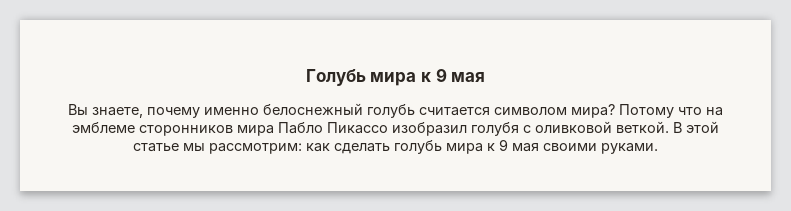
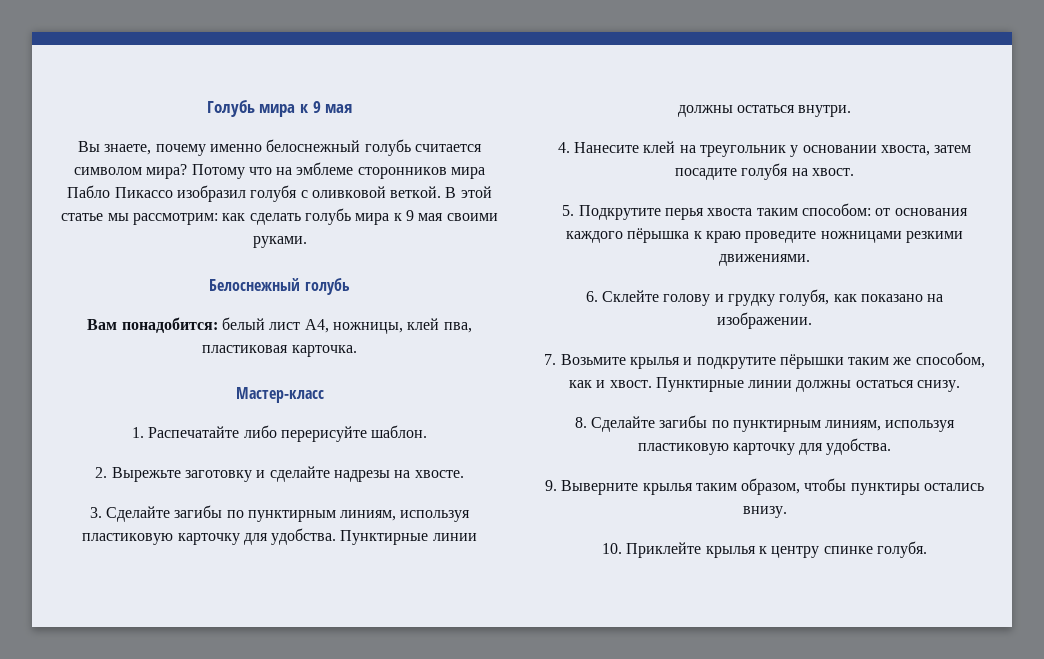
+ Белоснежный голубь
+ Вам понадобится: белый лист А4, ножницы, клей пва, пластиковая карточка.
+ Мастер-класс
+ 1. Распечатайте либо перерисуйте шаблон.
+ 2. Вырежьте заготовку и сделайте надрезы на хвосте.
+ 3. Сделайте загибы по пунктирным линиям, используя пластиковую карточку для удобства. Пунктирные линии должны остаться внутри.
+ 4. Нанесите клей на треугольник у основании хвоста, затем посадите голубя на хвост.
+ 5. Подкрутите перья хвоста таким способом: от основания каждого пёрышка к краю проведите ножницами резкими движениями.
+ 6. Склейте голову и грудку голубя, как показано на изображении.
+ 7. Возьмите крылья и подкрутите пёрышки таким же способом, как и хвост. Пунктирные линии должны остаться снизу.
+ 8. Сделайте загибы по пунктирным линиям, используя пластиковую карточку для удобства.
+ 9. Выверните крылья таким образом, чтобы пунктиры остались внизу.
+ 10. Приклейте крылья к центру спинке голубя.

